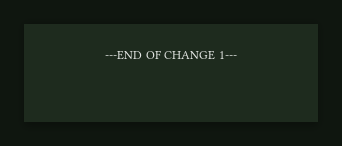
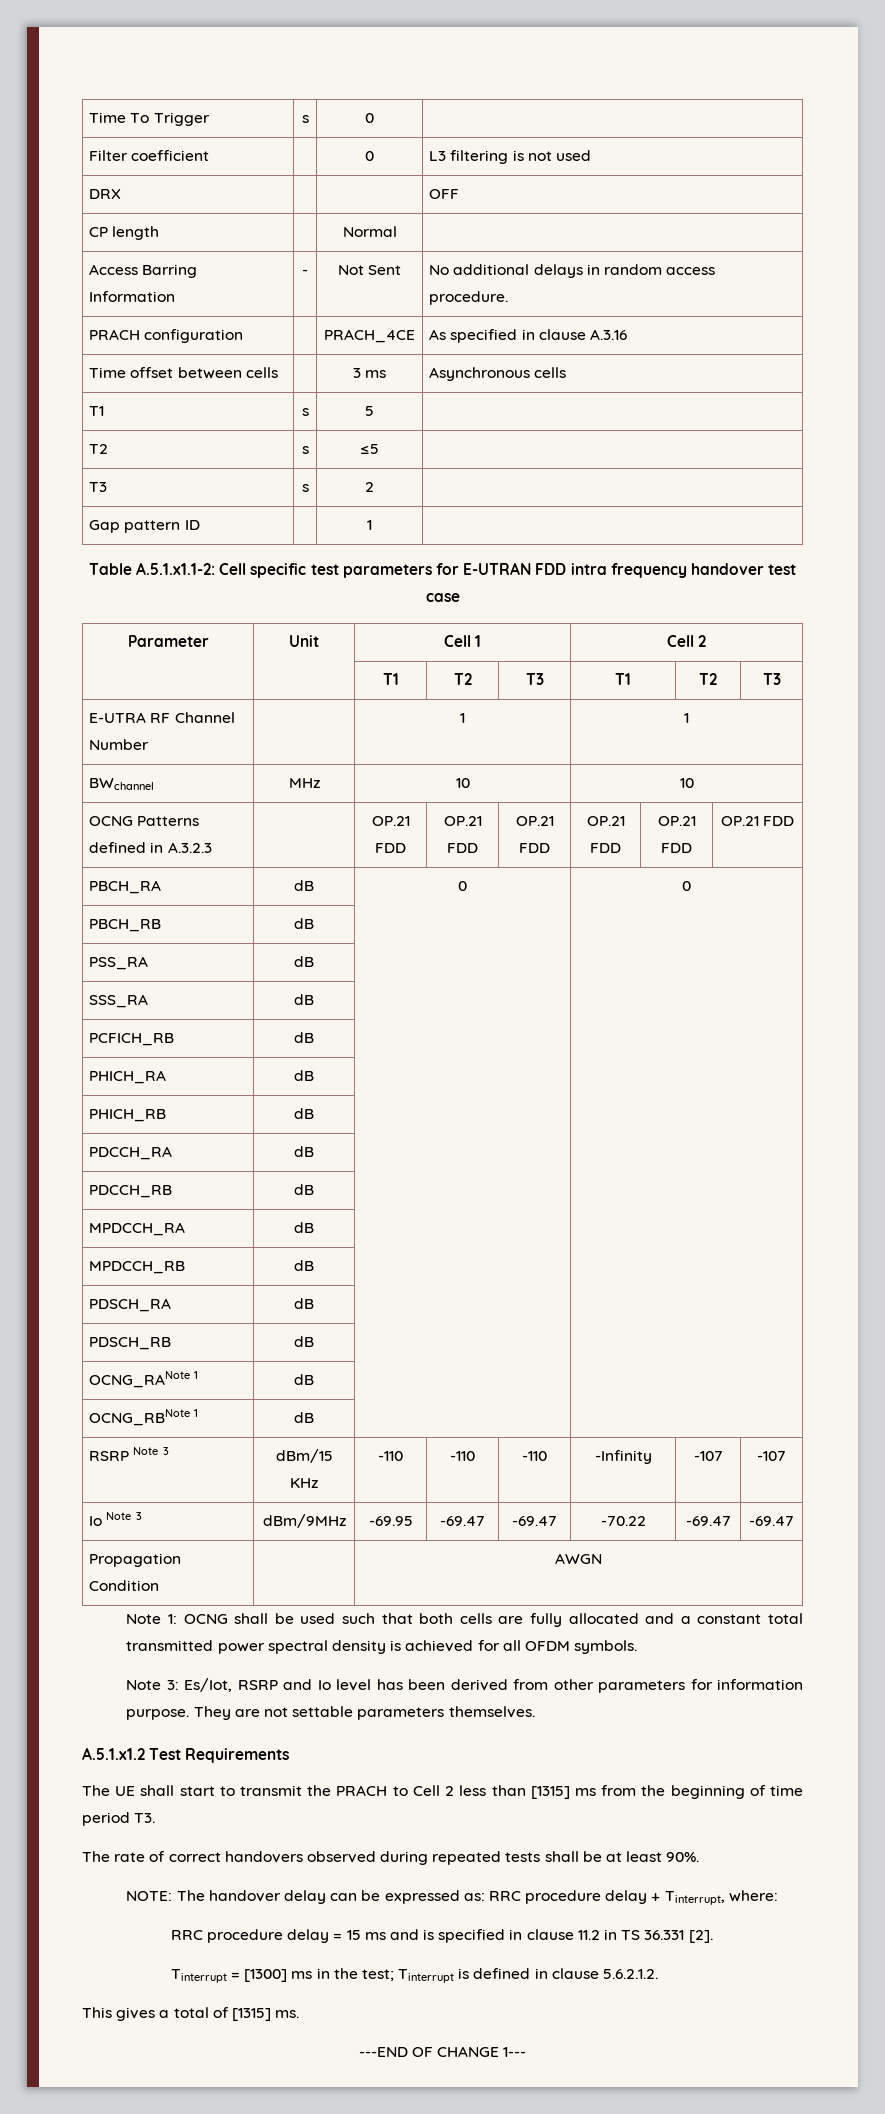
+ Time To Trigger | s | 0 |
+ Filter coefficient | | 0 | L3 filtering is not used
+ DRX | | | OFF
+ CP length | | Normal |
+ Access Barring Information | - | Not Sent | No additional delays in random access procedure.
+ PRACH configuration | | PRACH_4CE | As specified in clause A.3.16
+ Time offset between cells | | 3 ms | Asynchronous cells
+ T1 | s | 5 |
+ T2 | s | ≤5 |
+ T3 | s | 2 |
+ Gap pattern ID | | 1 |
+ Table A.5.1.x1.1-2: Cell specific test parameters for E-UTRAN FDD intra frequency handover test case
+ Parameter | Unit | Cell 1 | Cell 2
+ | | T1 | T2 | T3 | T1 | T2 | T3
+ E-UTRA RF Channel Number | | 1 | 1
+ BWchannel | MHz | 10 | 10
+ OCNG Patterns defined in A.3.2.3 | | OP.21 FDD | OP.21 FDD | OP.21 FDD | OP.21 FDD | OP.21 FDD | OP.21 FDD
+ PBCH_RA | dB | 0 | 0
+ PBCH_RB | dB | |
+ PSS_RA | dB | |
+ SSS_RA | dB | |
+ PCFICH_RB | dB | |
+ PHICH_RA | dB | |
+ PHICH_RB | dB | |
+ PDCCH_RA | dB | |
+ PDCCH_RB | dB | |
+ MPDCCH_RA | dB | |
+ MPDCCH_RB | dB | |
+ PDSCH_RA | dB | |
+ PDSCH_RB | dB | |
+ OCNG_RANote 1 | dB | |
+ OCNG_RBNote 1 | dB | |
+ RSRP Note 3 | dBm/15 KHz | -110 | -110 | -110 | -Infinity | -107 | -107
+ Io Note 3 | dBm/9MHz | -69.95 | -69.47 | -69.47 | -70.22 | -69.47 | -69.47
+ Propagation Condition | | AWGN
+ Note 1: OCNG shall be used such that both cells are fully allocated and a constant total transmitted power spectral density is achieved for all OFDM symbols.
+ Note 3: Es/Iot, RSRP and Io level has been derived from other parameters for information purpose. They are not settable parameters themselves.
+ A.5.1.x1.2 Test Requirements
+ The UE shall start to transmit the PRACH to Cell 2 less than [1315] ms from the beginning of time period T3.
+ The rate of correct handovers observed during repeated tests shall be at least 90%.
+ NOTE: The handover delay can be expressed as: RRC procedure delay + Tinterrupt, where:
+ RRC procedure delay = 15 ms and is specified in clause 11.2 in TS 36.331 [2].
+ Tinterrupt = [1300] ms in the test; Tinterrupt is defined in clause 5.6.2.1.2.
+ This gives a total of [1315] ms.

